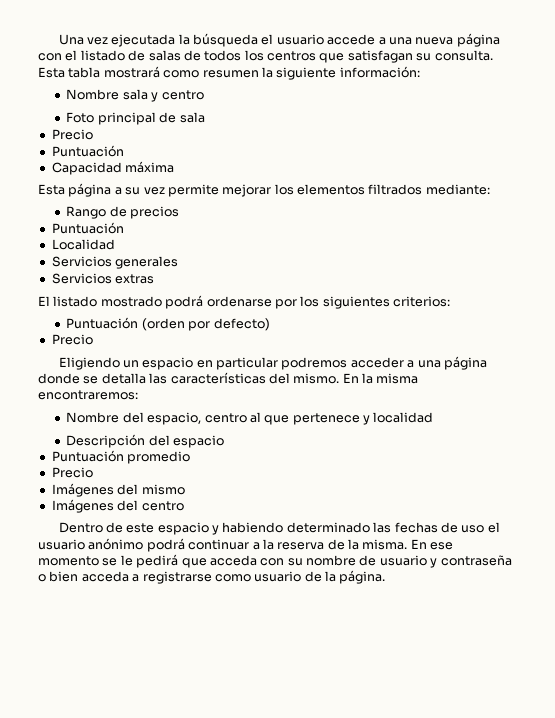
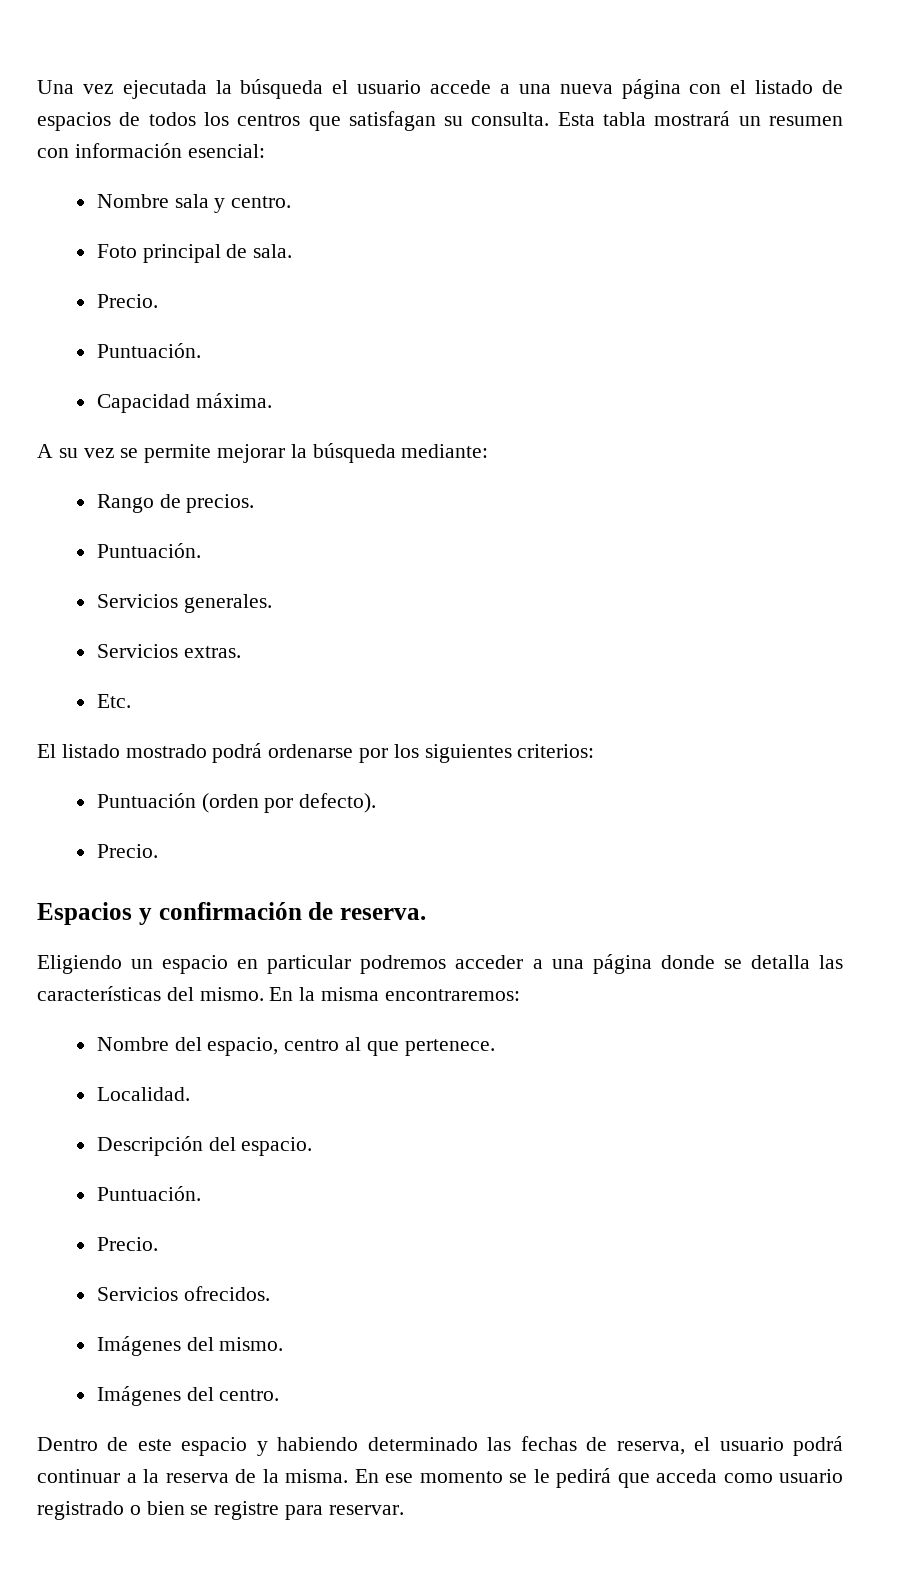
- Una vez ejecutada la búsqueda el usuario accede a una nueva página con el listado de salas de todos los centros que satisfagan su consulta.
+ Una vez ejecutada la búsqueda el usuario accede a una nueva página con el listado de espacios de todos los centros que satisfagan su consulta.
- Esta tabla mostrará como resumen la siguiente información:
+ Esta tabla mostrará un resumen con información esencial:
- Nombre sala y centro
+ Nombre sala y centro.
- Foto principal de sala
- Precio
- Puntuación
- Capacidad máxima
- Esta página a su vez permite mejorar los elementos filtrados mediante:
+ Foto principal de sala.
+ Precio.
+ Puntuación.
+ Capacidad máxima.
+ A su vez se permite mejorar la búsqueda mediante:
- Rango de precios
- Puntuación
- Localidad
- Servicios generales
- Servicios extras
+ Rango de precios.
+ Puntuación.
+ Servicios generales.
+ Servicios extras.
+ Etc.
- Puntuación (orden por defecto)
- Precio
+ Puntuación (orden por defecto).
+ Precio.
+ Espacios y confirmación de reserva.
- Nombre del espacio, centro al que pertenece y localidad
+ Nombre del espacio, centro al que pertenece.
+ Localidad.
- Descripción del espacio
- Puntuación promedio
- Precio
- Imágenes del mismo
- Imágenes del centro
+ Descripción del espacio.
+ Puntuación.
+ Precio.
+ Servicios ofrecidos.
+ Imágenes del mismo.
+ Imágenes del centro.
- Dentro de este espacio y habiendo determinado las fechas de uso el usuario anónimo podrá continuar a la reserva de la misma.
+ Dentro de este espacio y habiendo determinado las fechas de reserva, el usuario podrá continuar a la reserva de la misma.
- En ese momento se le pedirá que acceda con su nombre de usuario y contraseña o bien acceda a registrarse como usuario de la página.
+ En ese momento se le pedirá que acceda como usuario registrado o bien se registre para reservar.

